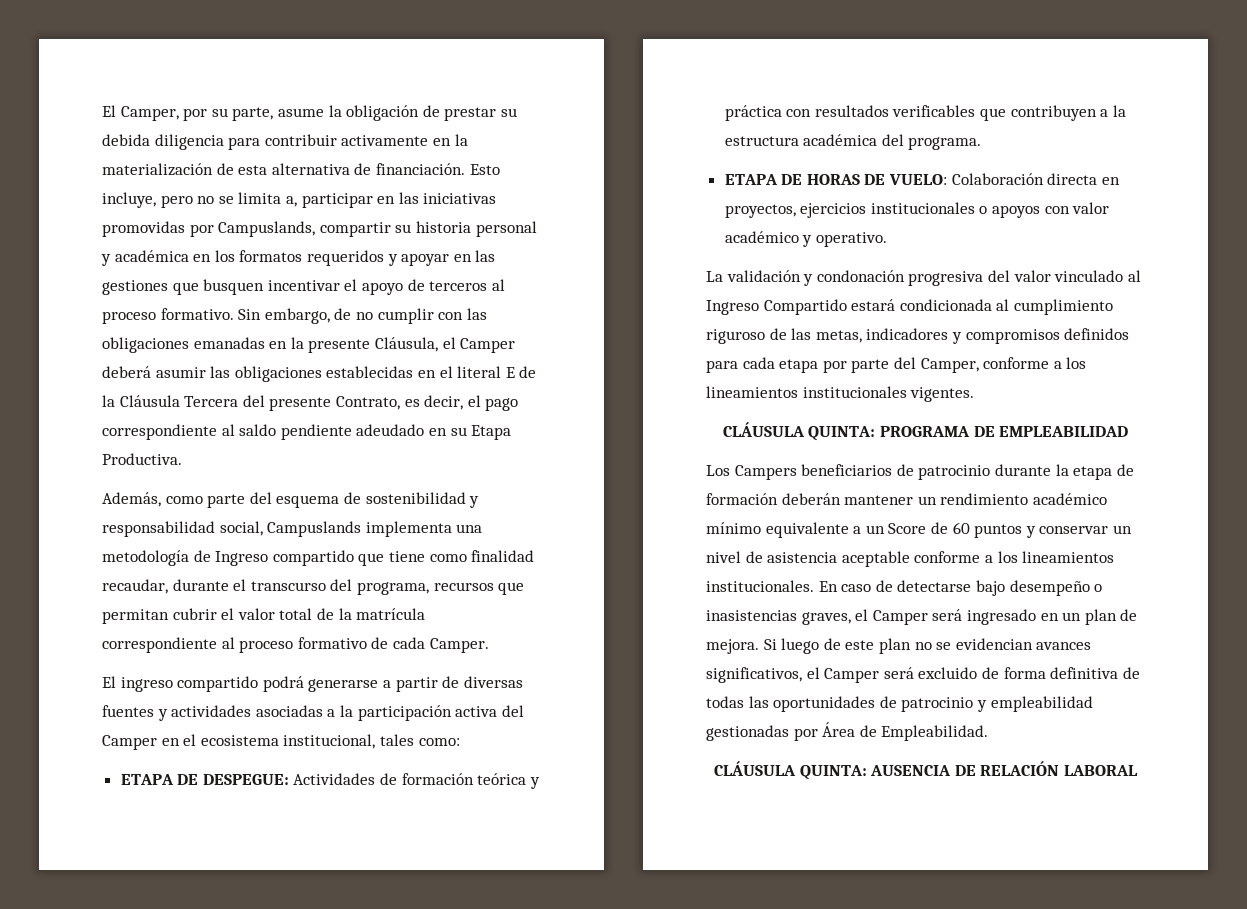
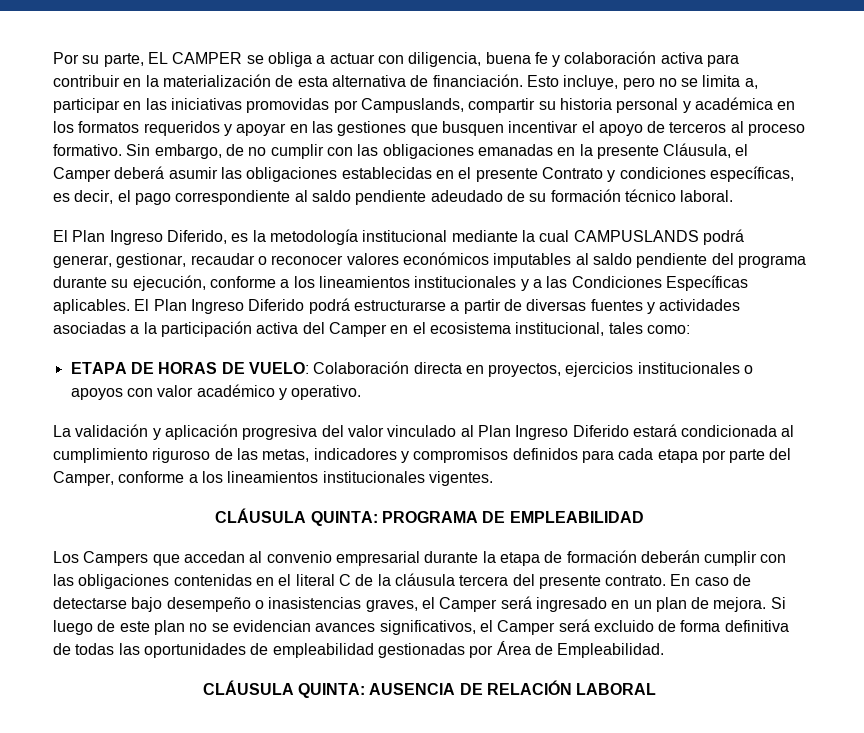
- El Camper, por su parte, asume la obligación de prestar su debida diligencia para contribuir activamente en la materialización de esta alternativa de financiación.
+ Por su parte, EL CAMPER se obliga a actuar con diligencia, buena fe y colaboración activa para contribuir en la materialización de esta alternativa de financiación.
- Sin embargo, de no cumplir con las obligaciones emanadas en la presente Cláusula, el Camper deberá asumir las obligaciones establecidas en el literal E de la Cláusula Tercera del presente Contrato, es decir, el pago correspondiente al saldo pendiente adeudado en su Etapa Productiva.
- Además, como parte del esquema de sostenibilidad y responsabilidad social, Campuslands implementa una metodología de Ingreso compartido que tiene como finalidad recaudar, durante el transcurso del programa, recursos que permitan cubrir el valor total de la matrícula correspondiente al proceso formativo de cada Camper.
- El ingreso compartido podrá generarse a partir de diversas fuentes y actividades asociadas a la participación activa del Camper en el ecosistema institucional, tales como:
+ Sin embargo, de no cumplir con las obligaciones emanadas en la presente Cláusula, el Camper deberá asumir las obligaciones establecidas en el presente Contrato y condiciones específicas, es decir, el pago correspondiente al saldo pendiente adeudado de su formación técnico laboral.
+ El Plan Ingreso Diferido, es la metodología institucional mediante la cual CAMPUSLANDS podrá generar, gestionar, recaudar o reconocer valores económicos imputables al saldo pendiente del programa durante su ejecución, conforme a los lineamientos institucionales y a las Condiciones Específicas aplicables. El Plan Ingreso Diferido podrá estructurarse a partir de diversas fuentes y actividades asociadas a la participación activa del Camper en el ecosistema institucional, tales como:
- ETAPA DE DESPEGUE: Actividades de formación teórica y práctica con resultados verificables que contribuyen a la estructura académica del programa.
- La validación y condonación progresiva del valor vinculado al Ingreso Compartido estará condicionada al cumplimiento riguroso de las metas, indicadores y compromisos definidos para cada etapa por parte del Camper, conforme a los lineamientos institucionales vigentes.
+ La validación y aplicación progresiva del valor vinculado al Plan Ingreso Diferido estará condicionada al cumplimiento riguroso de las metas, indicadores y compromisos definidos para cada etapa por parte del Camper, conforme a los lineamientos institucionales vigentes.
- Los Campers beneficiarios de patrocinio durante la etapa de formación deberán mantener un rendimiento académico mínimo equivalente a un Score de 60 puntos y conservar un nivel de asistencia aceptable conforme a los lineamientos institucionales.
+ Los Campers que accedan al convenio empresarial durante la etapa de formación deberán cumplir con las obligaciones contenidas en el literal C de la cláusula tercera del presente contrato.
- Si luego de este plan no se evidencian avances significativos, el Camper será excluido de forma definitiva de todas las oportunidades de patrocinio y empleabilidad gestionadas por Área de Empleabilidad.
+ Si luego de este plan no se evidencian avances significativos, el Camper será excluido de forma definitiva de todas las oportunidades de empleabilidad gestionadas por Área de Empleabilidad.

